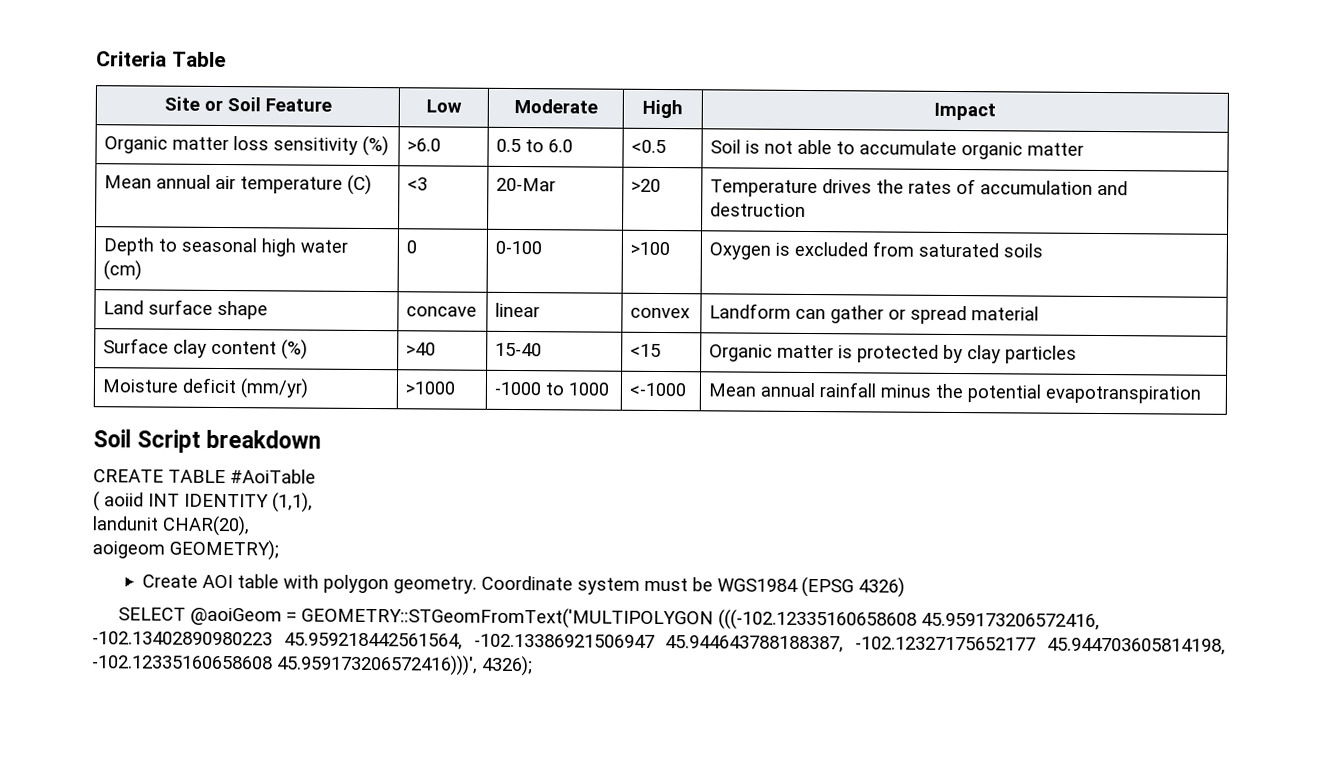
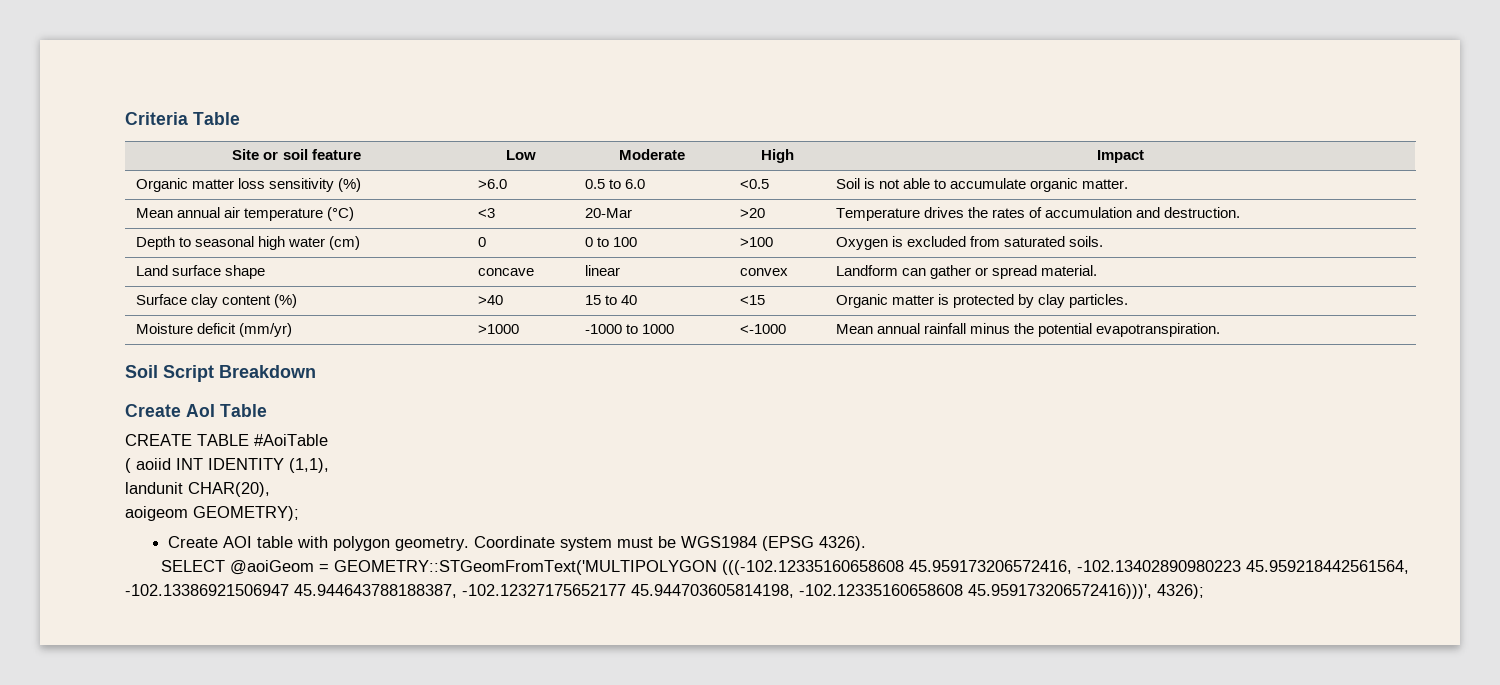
- Site or Soil Feature | Low | Moderate | High | Impact
+ Site or soil feature | Low | Moderate | High | Impact
- Organic matter loss sensitivity (%) | >6.0 | 0.5 to 6.0 | <0.5 | Soil is not able to accumulate organic matter
+ Organic matter loss sensitivity (%) | >6.0 | 0.5 to 6.0 | <0.5 | Soil is not able to accumulate organic matter.
- Mean annual air temperature (C) | <3 | 20-Mar | >20 | Temperature drives the rates of accumulation and destruction
+ Mean annual air temperature (°C) | <3 | 20-Mar | >20 | Temperature drives the rates of accumulation and destruction.
- Depth to seasonal high water (cm) | 0 | 0-100 | >100 | Oxygen is excluded from saturated soils
+ Depth to seasonal high water (cm) | 0 | 0 to 100 | >100 | Oxygen is excluded from saturated soils.
- Land surface shape | concave | linear | convex | Landform can gather or spread material
+ Land surface shape | concave | linear | convex | Landform can gather or spread material.
- Surface clay content (%) | >40 | 15-40 | <15 | Organic matter is protected by clay particles
+ Surface clay content (%) | >40 | 15 to 40 | <15 | Organic matter is protected by clay particles.
- Moisture deficit (mm/yr) | >1000 | -1000 to 1000 | <-1000 | Mean annual rainfall minus the potential evapotranspiration
+ Moisture deficit (mm/yr) | >1000 | -1000 to 1000 | <-1000 | Mean annual rainfall minus the potential evapotranspiration.
- Soil Script breakdown
+ Soil Script Breakdown
+ Create AoI Table
- Coordinate system must be WGS1984 (EPSG 4326)
+ Coordinate system must be WGS1984 (EPSG 4326).

